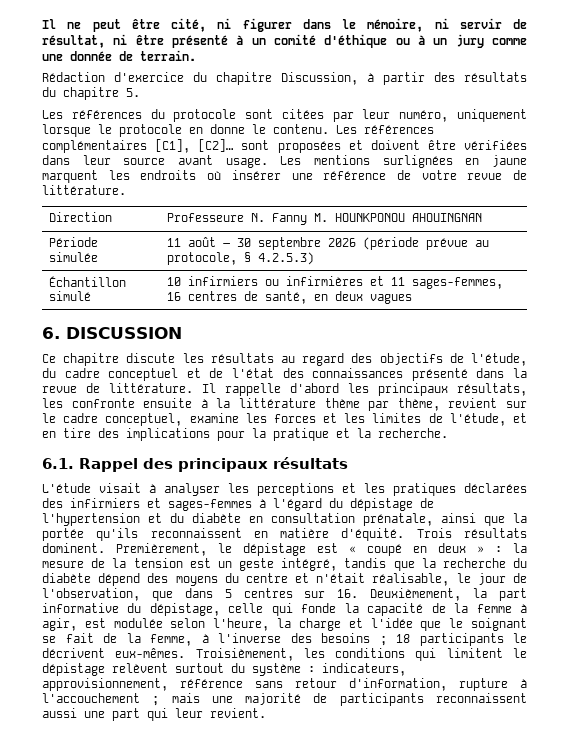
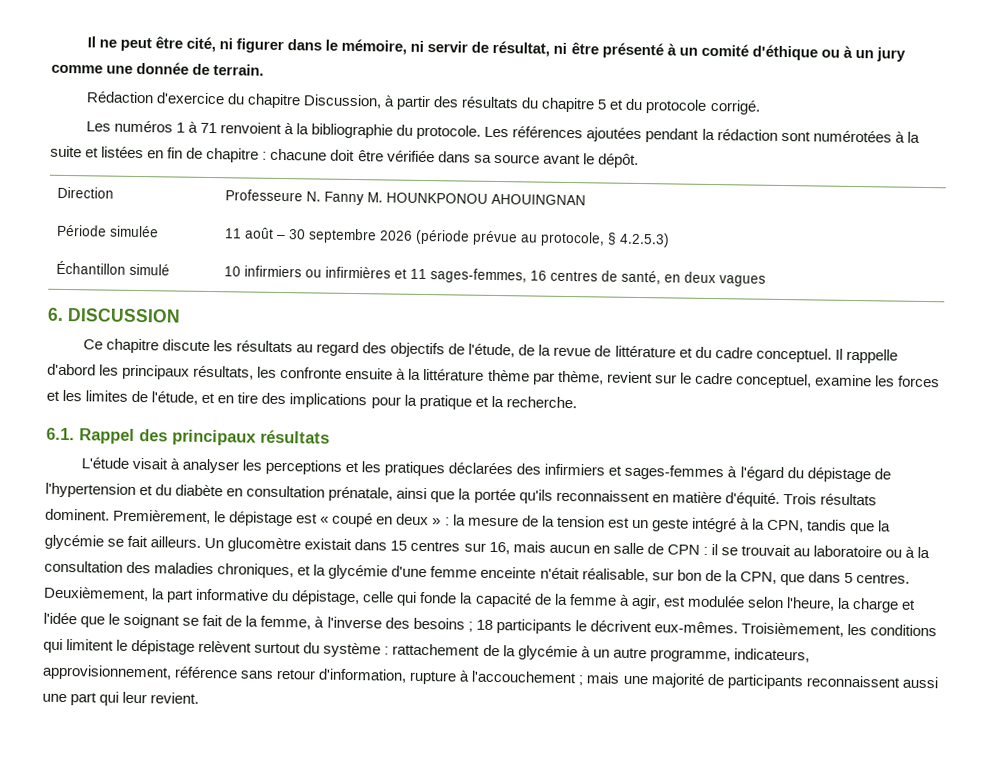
- Rédaction d'exercice du chapitre Discussion, à partir des résultats du chapitre 5.
- Les références du protocole sont citées par leur numéro, uniquement lorsque le protocole en donne le contenu. Les références complémentaires [C1], [C2]… sont proposées et doivent être vérifiées dans leur source avant usage. Les mentions surlignées en jaune marquent les endroits où insérer une référence de votre revue de littérature.
+ Rédaction d'exercice du chapitre Discussion, à partir des résultats du chapitre 5 et du protocole corrigé.
+ Les numéros 1 à 71 renvoient à la bibliographie du protocole. Les références ajoutées pendant la rédaction sont numérotées à la suite et listées en fin de chapitre : chacune doit être vérifiée dans sa source avant le dépôt.
- Ce chapitre discute les résultats au regard des objectifs de l'étude, du cadre conceptuel et de l'état des connaissances présenté dans la revue de littérature.
+ Ce chapitre discute les résultats au regard des objectifs de l'étude, de la revue de littérature et du cadre conceptuel.
- Premièrement, le dépistage est « coupé en deux » : la mesure de la tension est un geste intégré, tandis que la recherche du diabète dépend des moyens du centre et n'était réalisable, le jour de l'observation, que dans 5 centres sur 16. Deuxièmement, la part informative du dépistage, celle qui fonde la capacité de la femme à agir, est modulée selon l'heure, la charge et l'idée que le soignant se fait de la femme, à l'inverse des besoins ; 18 participants le décrivent eux-mêmes.
+ Premièrement, le dépistage est « coupé en deux » : la mesure de la tension est un geste intégré à la CPN, tandis que la glycémie se fait ailleurs. Un glucomètre existait dans 15 centres sur 16, mais aucun en salle de CPN : il se trouvait au laboratoire ou à la consultation des maladies chroniques, et la glycémie d'une femme enceinte n'était réalisable, sur bon de la CPN, que dans 5 centres. Deuxièmement, la part informative du dépistage, celle qui fonde la capacité de la femme à agir, est modulée selon l'heure, la charge et l'idée que le soignant se fait de la femme, à l'inverse des besoins ; 18 participants le décrivent eux-mêmes.
- Troisièmement, les conditions qui limitent le dépistage relèvent surtout du système : indicateurs, approvisionnement, référence sans retour d'information, rupture à l'accouchement ; mais une majorité de participants reconnaissent aussi une part qui leur revient.
+ Troisièmement, les conditions qui limitent le dépistage relèvent surtout du système : rattachement de la glycémie à un autre programme, indicateurs, approvisionnement, référence sans retour d'information, rupture à l'accouchement ; mais une majorité de participants reconnaissent aussi une part qui leur revient.

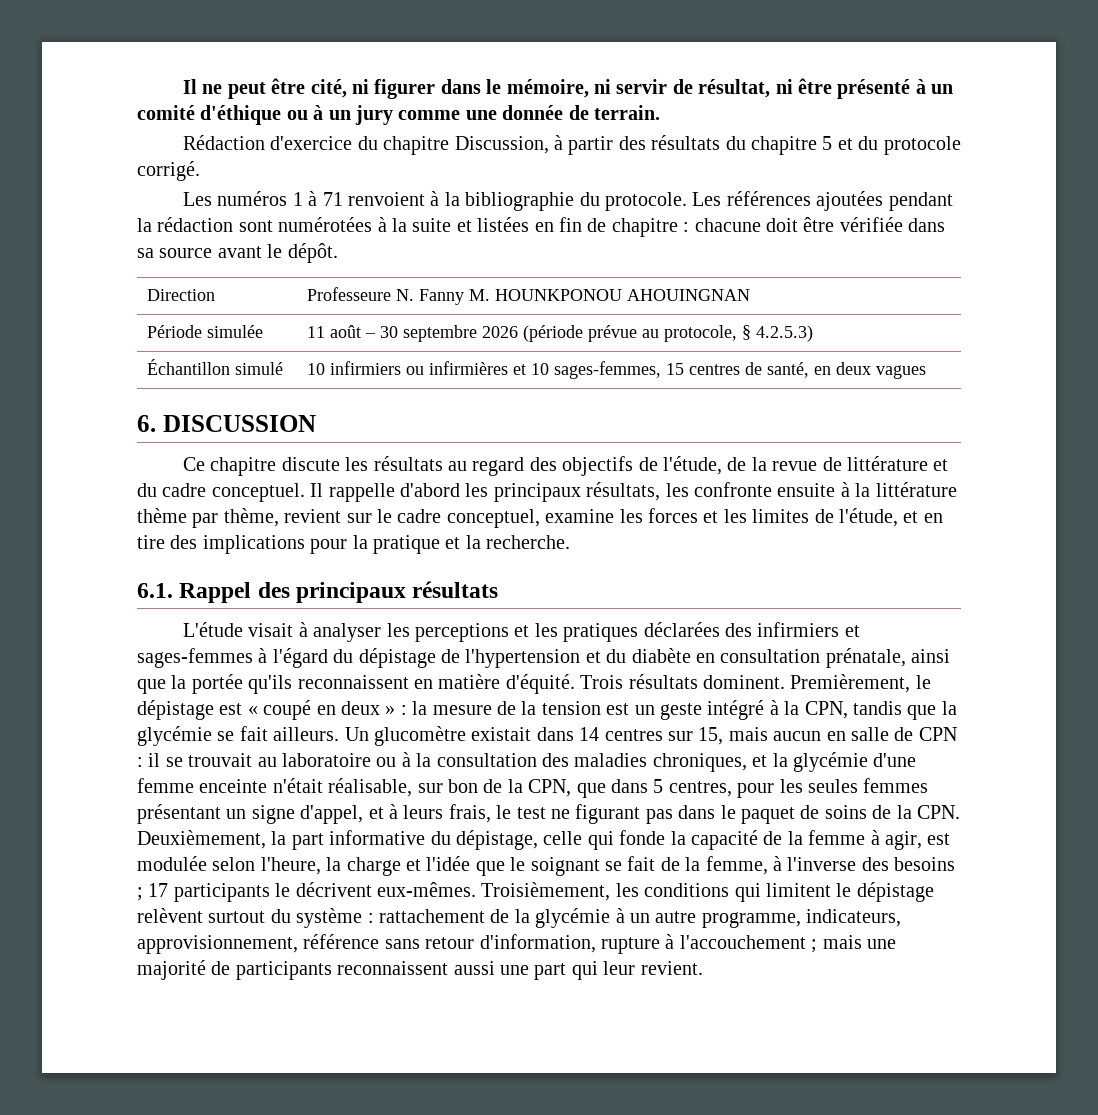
- Échantillon simulé | 10 infirmiers ou infirmières et 11 sages-femmes, 16 centres de santé, en deux vagues
+ Échantillon simulé | 10 infirmiers ou infirmières et 10 sages-femmes, 15 centres de santé, en deux vagues
- Un glucomètre existait dans 15 centres sur 16, mais aucun en salle de CPN :
+ Un glucomètre existait dans 14 centres sur 15, mais aucun en salle de CPN :
- il se trouvait au laboratoire ou à la consultation des maladies chroniques, et la glycémie d'une femme enceinte n'était réalisable, sur bon de la CPN, que dans 5 centres. Deuxièmement, la part informative du dépistage, celle qui fonde la capacité de la femme à agir, est modulée selon l'heure, la charge et l'idée que le soignant se fait de la femme, à l'inverse des besoins ;
+ il se trouvait au laboratoire ou à la consultation des maladies chroniques, et la glycémie d'une femme enceinte n'était réalisable, sur bon de la CPN, que dans 5 centres, pour les seules femmes présentant un signe d'appel, et à leurs frais, le test ne figurant pas dans le paquet de soins de la CPN. Deuxièmement, la part informative du dépistage, celle qui fonde la capacité de la femme à agir, est modulée selon l'heure, la charge et l'idée que le soignant se fait de la femme, à l'inverse des besoins ;
- 18 participants le décrivent eux-mêmes.
+ 17 participants le décrivent eux-mêmes.

